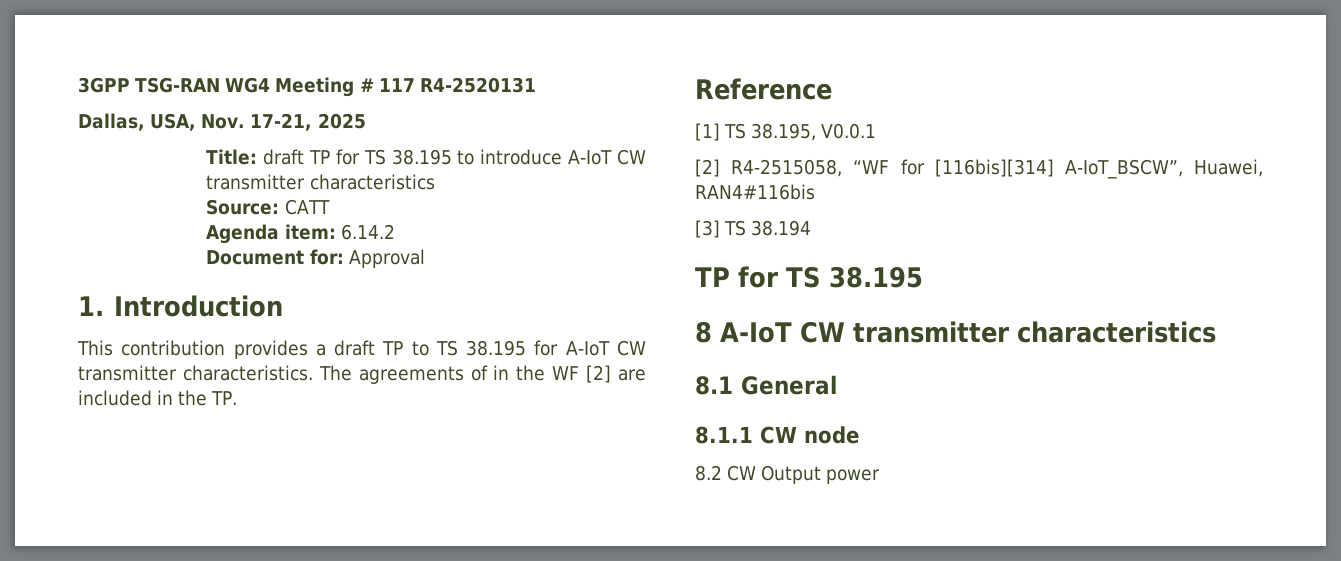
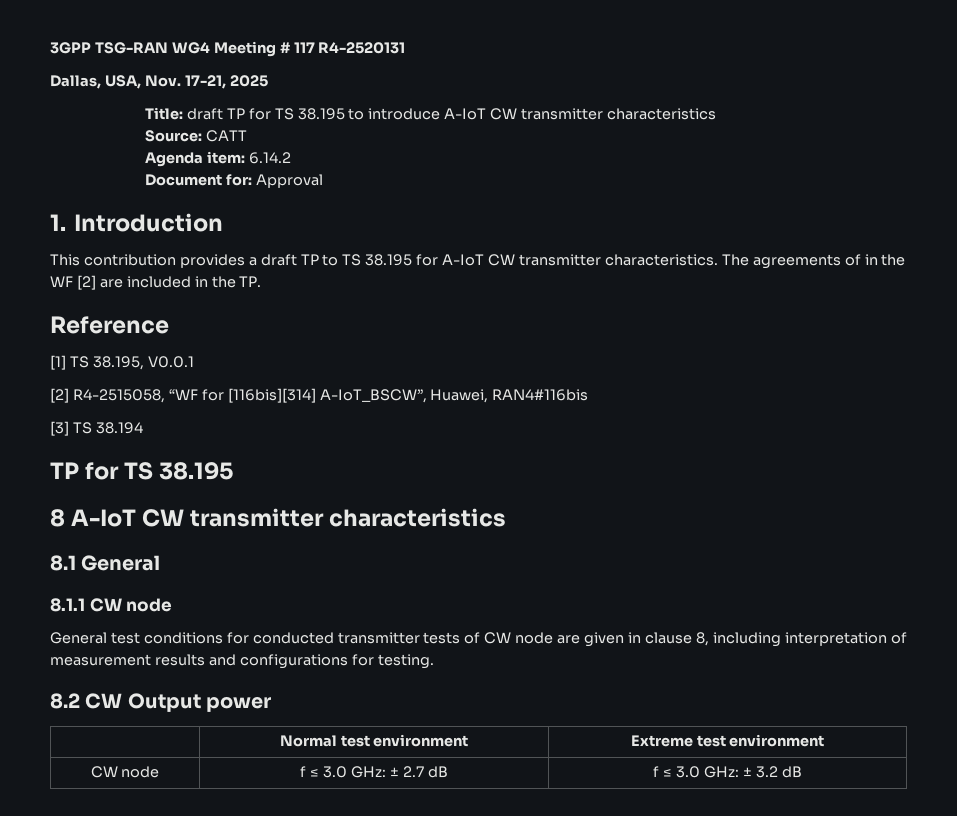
+ General test conditions for conducted transmitter tests of CW node are given in clause 8, including interpretation of measurement results and configurations for testing.
  8.2 CW Output power
+ | Normal test environment | Extreme test environment
+ CW node | f ≤ 3.0 GHz: ± 2.7 dB | f ≤ 3.0 GHz: ± 3.2 dB

